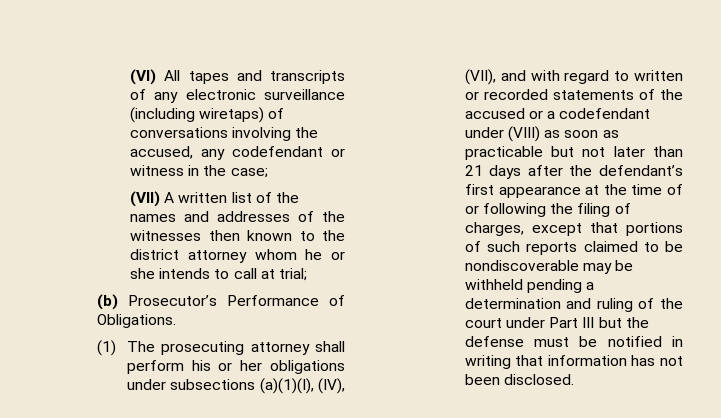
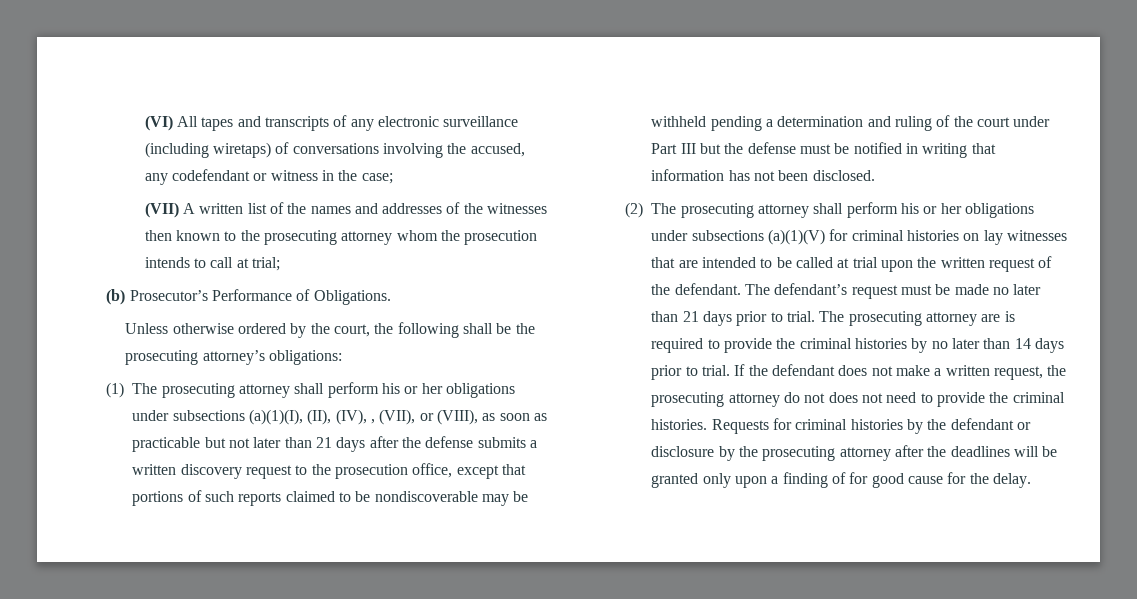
- (VII) A written list of the names and addresses of the witnesses then known to the district attorney whom he or she intends to call at trial;
+ (VII) A written list of the names and addresses of the witnesses then known to the prosecuting attorney whom the prosecution intends to call at trial;
+ Unless otherwise ordered by the court, the following shall be the prosecuting attorney’s obligations:
- (1) The prosecuting attorney shall perform his or her obligations under subsections (a)(1)(I), (IV), (VII), and with regard to written or recorded statements of the accused or a codefendant under (VIII) as soon as practicable but not later than 21 days after the defendant’s first appearance at the time of or following the filing of charges, except that portions of such reports claimed to be nondiscoverable may be withheld pending a determination and ruling of the court under Part III but the defense must be notified in writing that information has not been disclosed.
+ (1) The prosecuting attorney shall perform his or her obligations under subsections (a)(1)(I), (II), (IV), , (VII), or (VIII), as soon as practicable but not later than 21 days after the defense submits a written discovery request to the prosecution office, except that portions of such reports claimed to be nondiscoverable may be withheld pending a determination and ruling of the court under Part III but the defense must be notified in writing that information has not been disclosed.
+ (2) The prosecuting attorney shall perform his or her obligations under subsections (a)(1)(V) for criminal histories on lay witnesses that are intended to be called at trial upon the written request of the defendant. The defendant’s request must be made no later than 21 days prior to trial. The prosecuting attorney are is required to provide the criminal histories by no later than 14 days prior to trial. If the defendant does not make a written request, the prosecuting attorney do not does not need to provide the criminal histories. Requests for criminal histories by the defendant or disclosure by the prosecuting attorney after the deadlines will be granted only upon a finding of for good cause for the delay.

